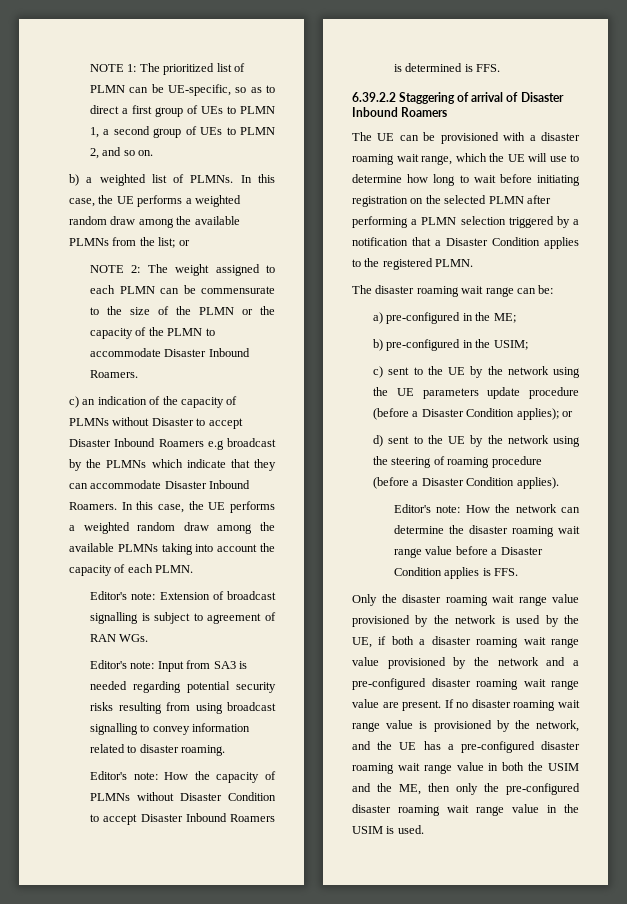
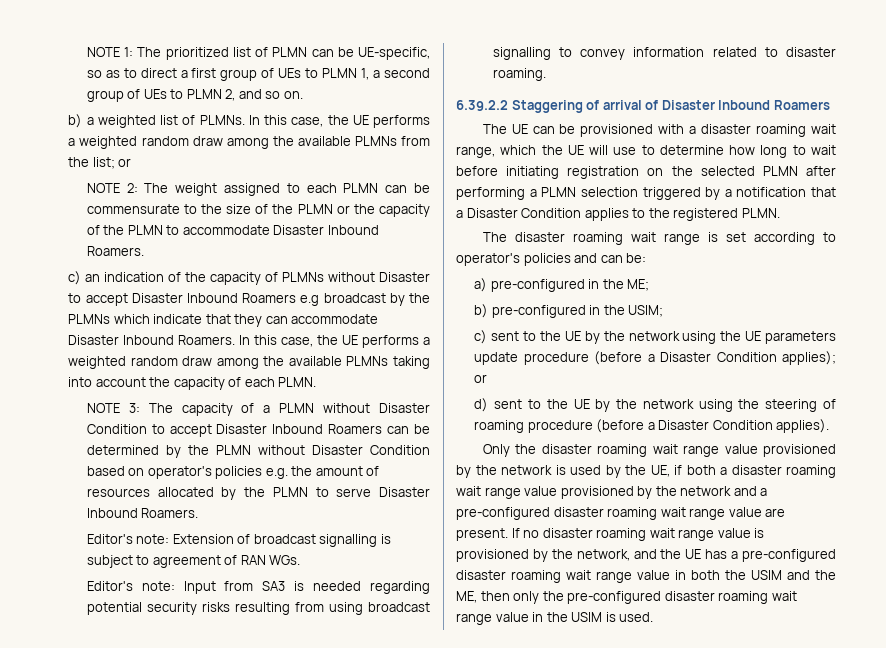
+ NOTE 3: The capacity of a PLMN without Disaster Condition to accept Disaster Inbound Roamers can be determined by the PLMN without Disaster Condition based on operator's policies e.g. the amount of resources allocated by the PLMN to serve Disaster Inbound Roamers.
- Editor's note: How the capacity of PLMNs without Disaster Condition to accept Disaster Inbound Roamers is determined is FFS.
- The disaster roaming wait range can be:
+ The disaster roaming wait range is set according to operator's policies and can be:
- Editor's note: How the network can determine the disaster roaming wait range value before a Disaster Condition applies is FFS.

